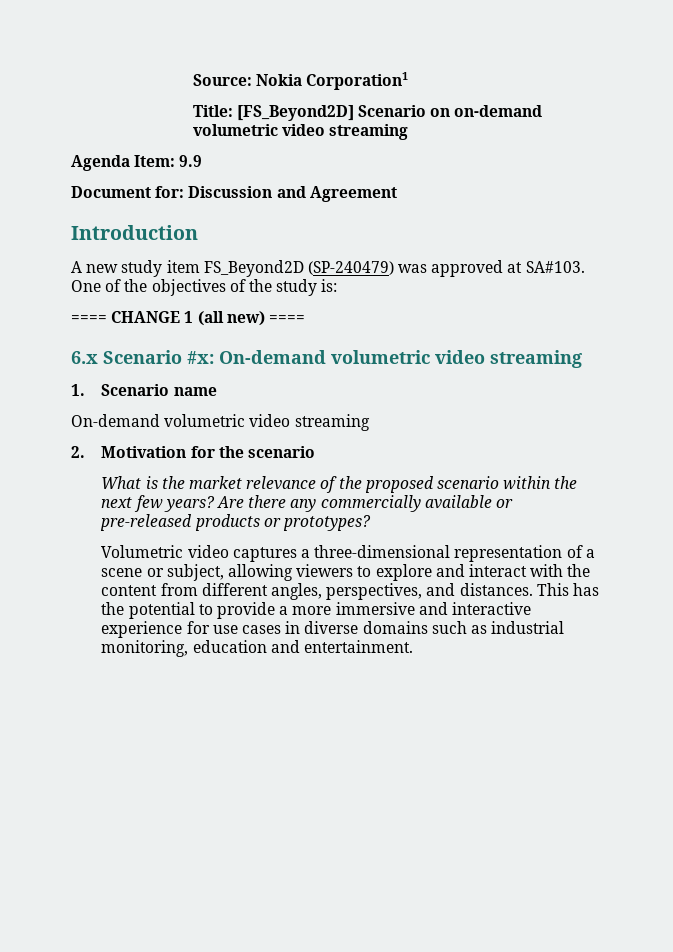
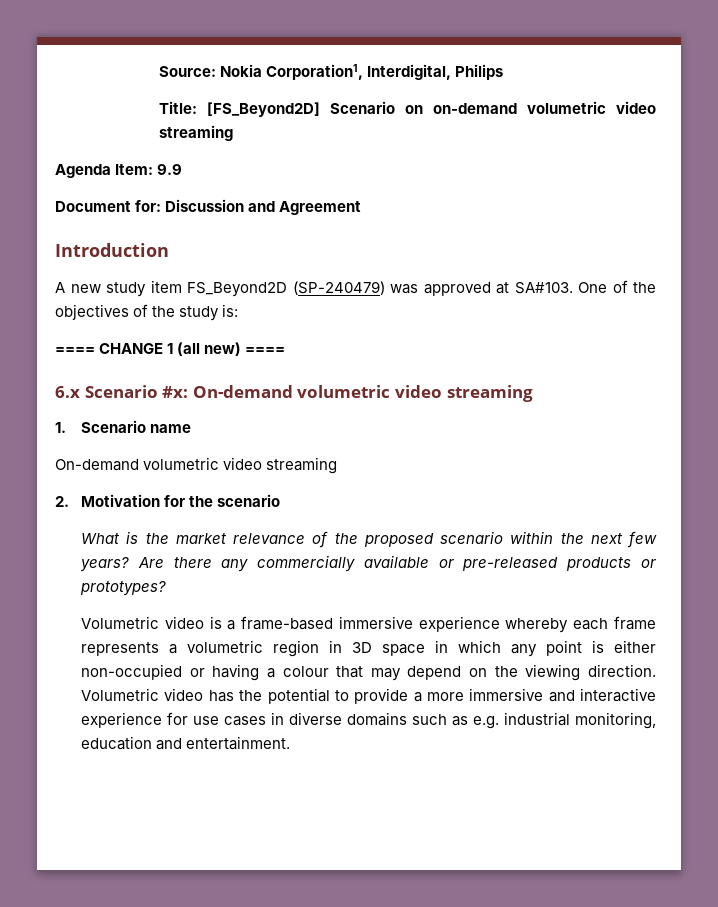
- Source: Nokia Corporation1
+ Source: Nokia Corporation1, Interdigital, Philips
- Volumetric video captures a three-dimensional representation of a scene or subject, allowing viewers to explore and interact with the content from different angles, perspectives, and distances. This has the potential to provide a more immersive and interactive experience for use cases in diverse domains such as industrial monitoring, education and entertainment.
+ Volumetric video is a frame-based immersive experience whereby each frame represents a volumetric region in 3D space in which any point is either non-occupied or having a colour that may depend on the viewing direction. Volumetric video has the potential to provide a more immersive and interactive experience for use cases in diverse domains such as e.g. industrial monitoring, education and entertainment.

